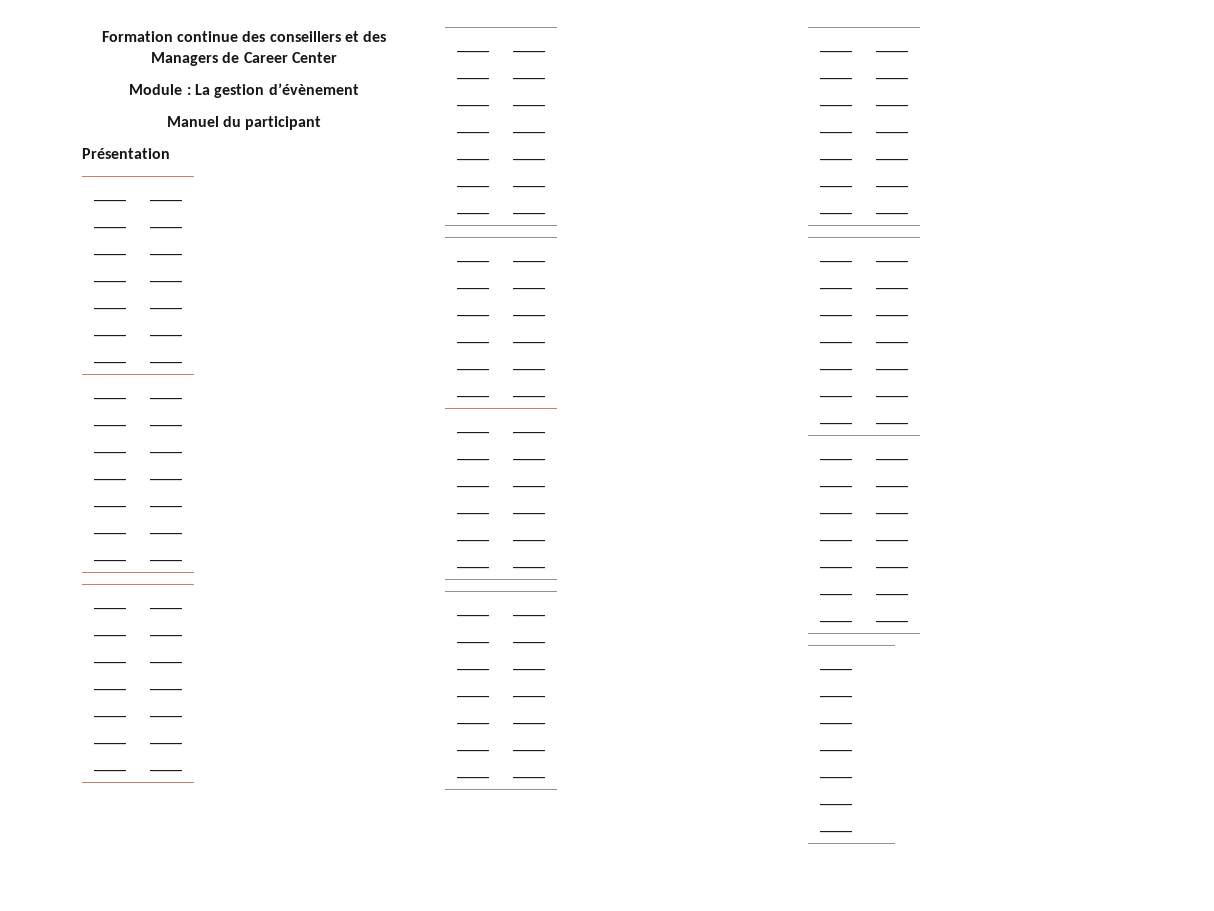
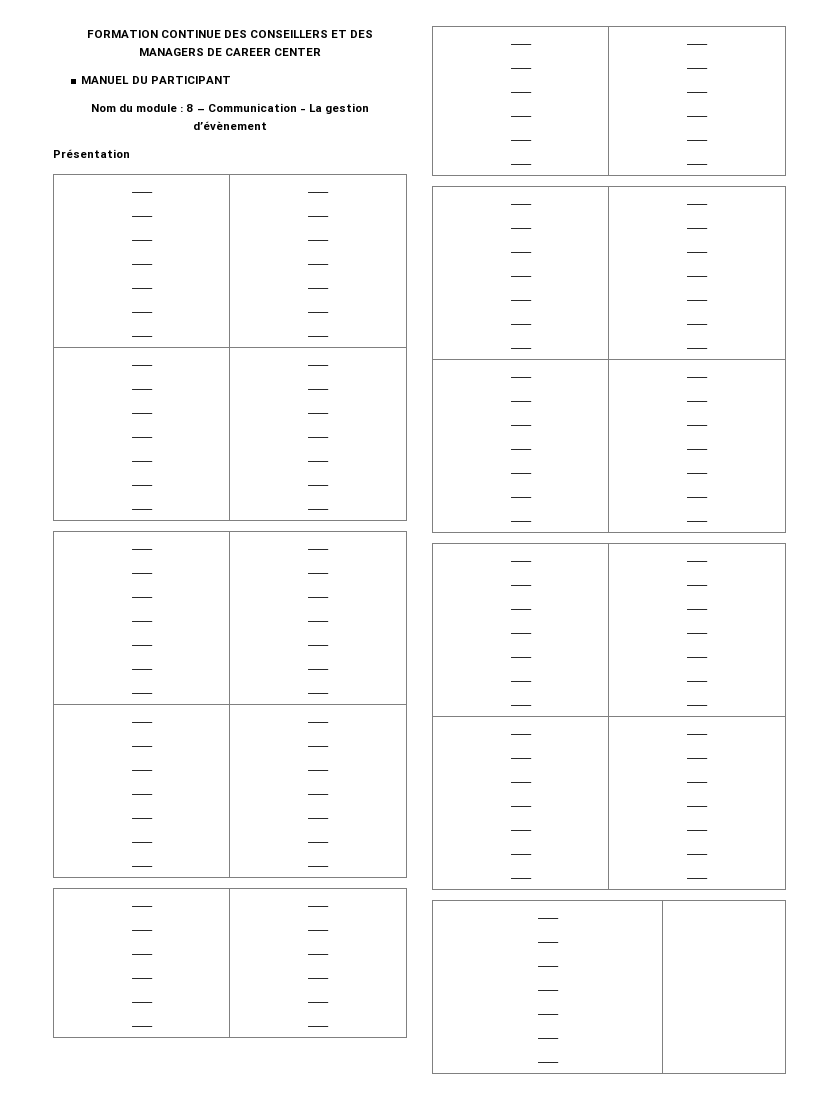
- Formation continue des conseillers et des Managers de Career Center
- Module : La gestion d’évènement
+ FORMATION CONTINUE DES CONSEILLERS ET DES MANAGERS DE CAREER CENTER
+ MANUEL DU PARTICIPANT
+ Nom du module : 8 – Communication - La gestion d’évènement
- Manuel du participant

